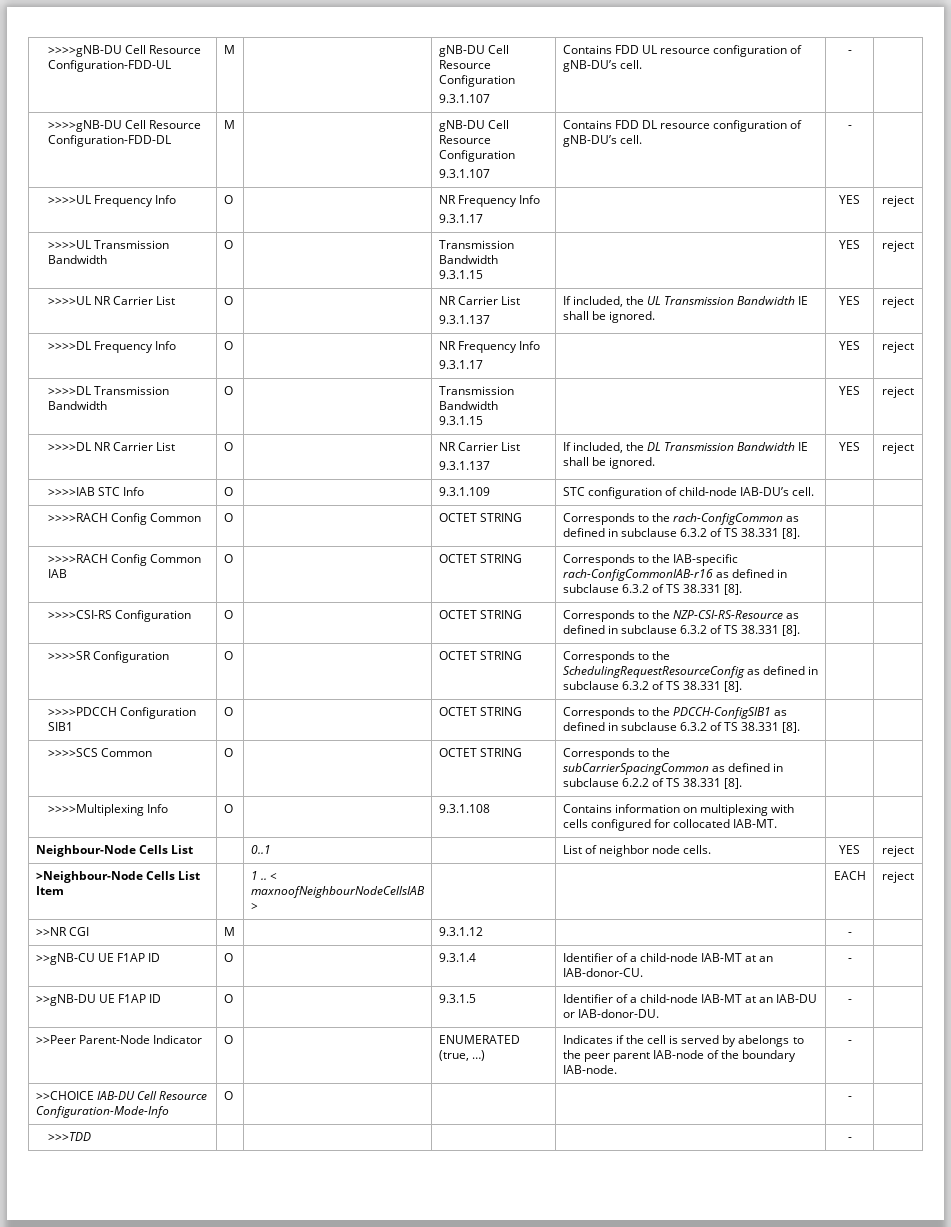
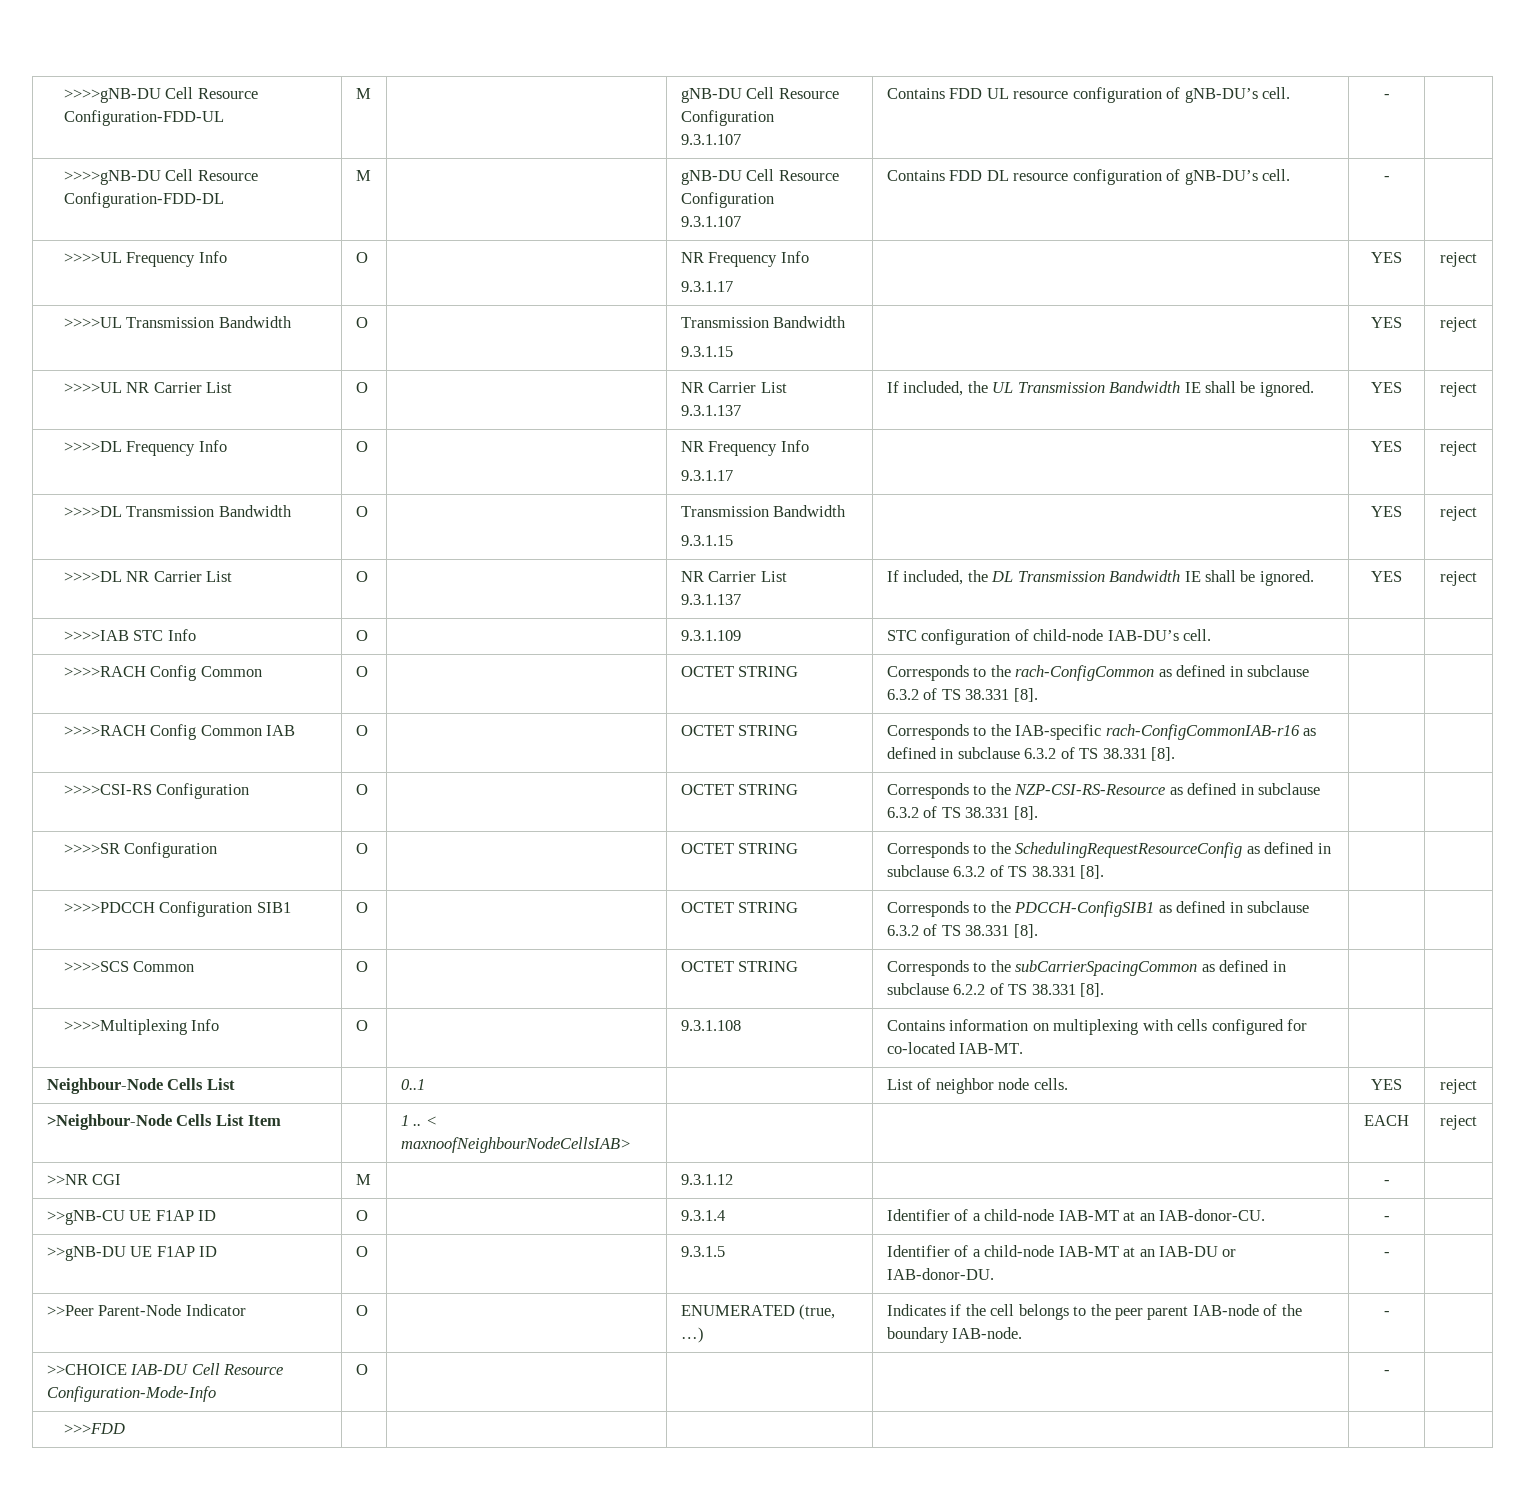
- >>>>Multiplexing Info | O | | 9.3.1.108 | Contains information on multiplexing with cells configured for collocated IAB-MT. | |
+ >>>>Multiplexing Info | O | | 9.3.1.108 | Contains information on multiplexing with cells configured for co-located IAB-MT. | |
- >>Peer Parent-Node Indicator | O | | ENUMERATED (true, …) | Indicates if the cell is served by abelongs to the peer parent IAB-node of the boundary IAB-node. | - |
+ >>Peer Parent-Node Indicator | O | | ENUMERATED (true, …) | Indicates if the cell belongs to the peer parent IAB-node of the boundary IAB-node. | - |
- >>>TDD | | | | | - |
+ >>>FDD | | | | | |

